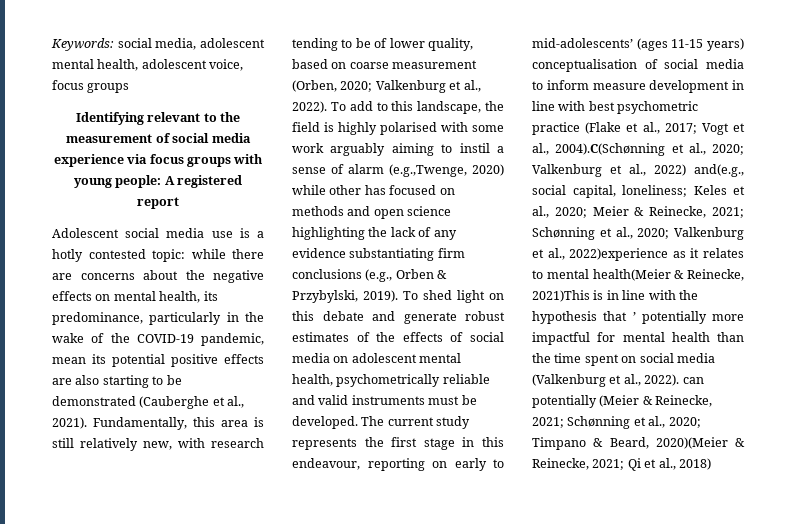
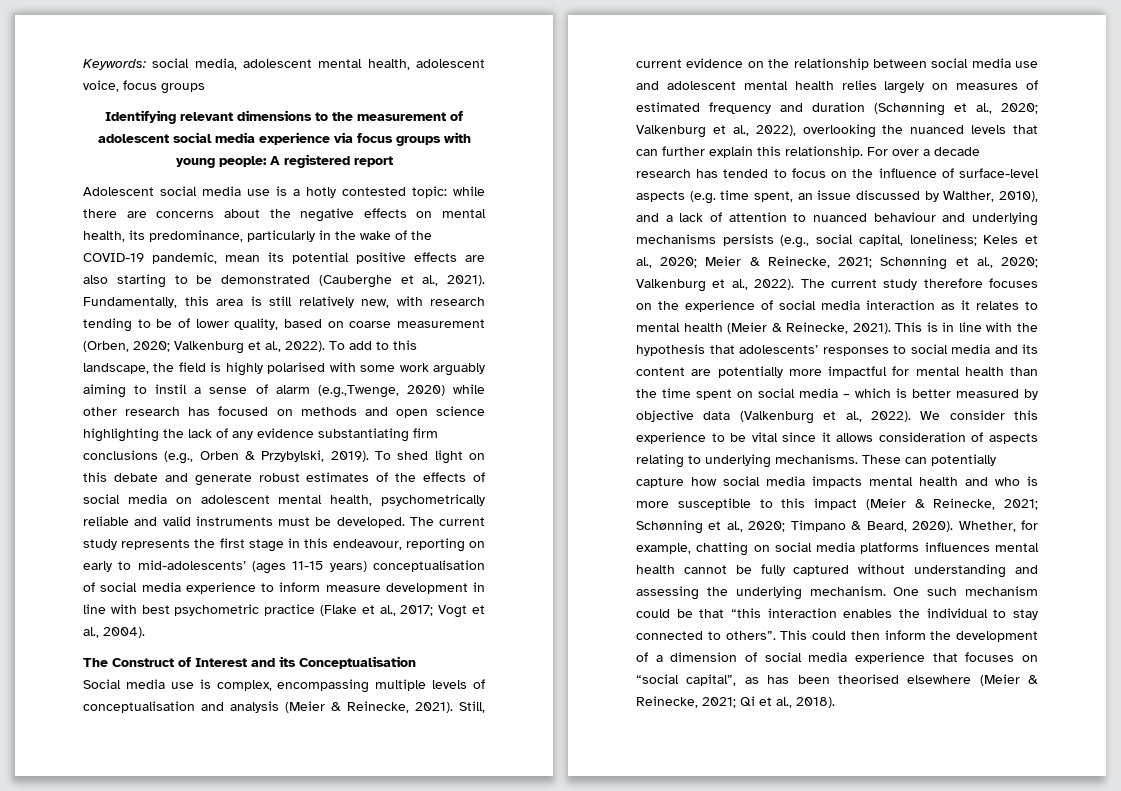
- Identifying relevant to the measurement of social media experience via focus groups with young people: A registered report
+ Identifying relevant dimensions to the measurement of adolescent social media experience via focus groups with young people: A registered report
- To add to this landscape, the field is highly polarised with some work arguably aiming to instil a sense of alarm (e.g.,Twenge, 2020) while other has focused on methods and open science highlighting the lack of any evidence substantiating firm conclusions (e.g., Orben & Przybylski, 2019).
+ To add to this landscape, the field is highly polarised with some work arguably aiming to instil a sense of alarm (e.g.,Twenge, 2020) while other research has focused on methods and open science highlighting the lack of any evidence substantiating firm conclusions (e.g., Orben & Przybylski, 2019).
- The current study represents the first stage in this endeavour, reporting on early to mid-adolescents’ (ages 11-15 years) conceptualisation of social media to inform measure development in line with best psychometric practice (Flake et al., 2017;
+ The current study represents the first stage in this endeavour, reporting on early to mid-adolescents’ (ages 11-15 years) conceptualisation of social media experience to inform measure development in line with best psychometric practice (Flake et al., 2017;
- Vogt et al., 2004).C(Schønning et al., 2020; Valkenburg et al., 2022) and(e.g., social capital, loneliness;
+ Vogt et al., 2004).
+ The Construct of Interest and its Conceptualisation
+ Social media use is complex, encompassing multiple levels of conceptualisation and analysis (Meier & Reinecke, 2021). Still, current evidence on the relationship between social media use and adolescent mental health relies largely on measures of estimated frequency and duration (Schønning et al., 2020; Valkenburg et al., 2022), overlooking the nuanced levels that can further explain this relationship. For over a decade research has tended to focus on the influence of surface-level aspects (e.g. time spent, an issue discussed by Walther, 2010), and a lack of attention to nuanced behaviour and underlying mechanisms persists (e.g., social capital, loneliness;
- Valkenburg et al., 2022)experience as it relates to mental health(Meier & Reinecke, 2021)This is in line with the hypothesis that ’ potentially more impactful for mental health than the time spent on social media (Valkenburg et al., 2022). can potentially (Meier & Reinecke, 2021;
+ Valkenburg et al., 2022). The current study therefore focuses on the experience of social media interaction as it relates to mental health (Meier & Reinecke, 2021). This is in line with the hypothesis that adolescents’ responses to social media and its content are potentially more impactful for mental health than the time spent on social media – which is better measured by objective data (Valkenburg et al., 2022). We consider this experience to be vital since it allows consideration of aspects relating to underlying mechanisms. These can potentially capture how social media impacts mental health and who is more susceptible to this impact (Meier & Reinecke, 2021;
- Timpano & Beard, 2020)(Meier & Reinecke, 2021;
+ Timpano & Beard, 2020). Whether, for example, chatting on social media platforms influences mental health cannot be fully captured without understanding and assessing the underlying mechanism. One such mechanism could be that “this interaction enables the individual to stay connected to others”. This could then inform the development of a dimension of social media experience that focuses on “social capital”, as has been theorised elsewhere (Meier & Reinecke, 2021;
- Qi et al., 2018)
+ Qi et al., 2018).

